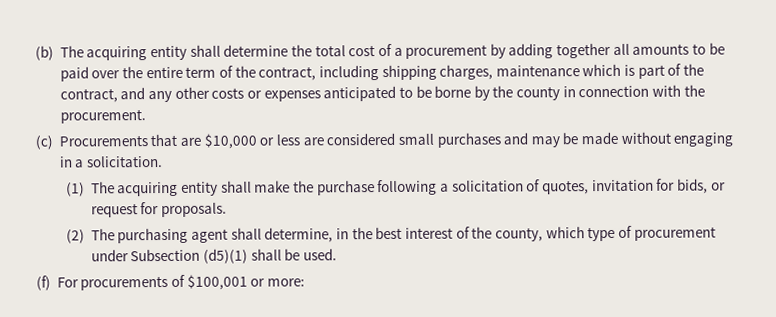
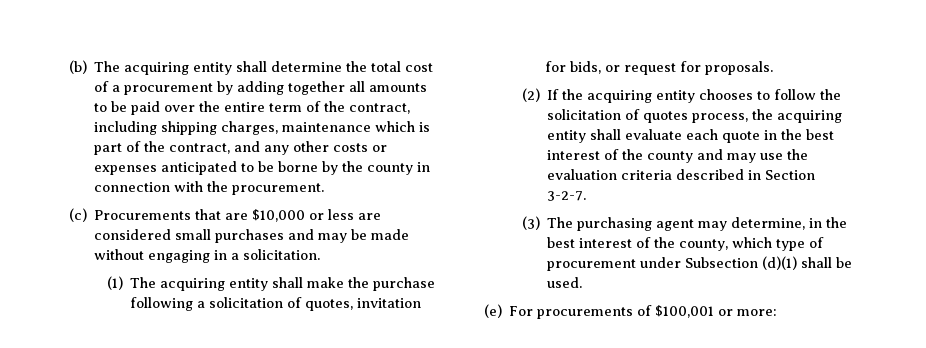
- (2) The purchasing agent shall determine, in the best interest of the county, which type of procurement under Subsection (d5)(1) shall be used.
+ (2) If the acquiring entity chooses to follow the solicitation of quotes process, the acquiring entity shall evaluate each quote in the best interest of the county and may use the evaluation criteria described in Section 3-2-7.
+ (3) The purchasing agent may determine, in the best interest of the county, which type of procurement under Subsection (d)(1) shall be used.
- (f) For procurements of $100,001 or more:
+ (e) For procurements of $100,001 or more:

